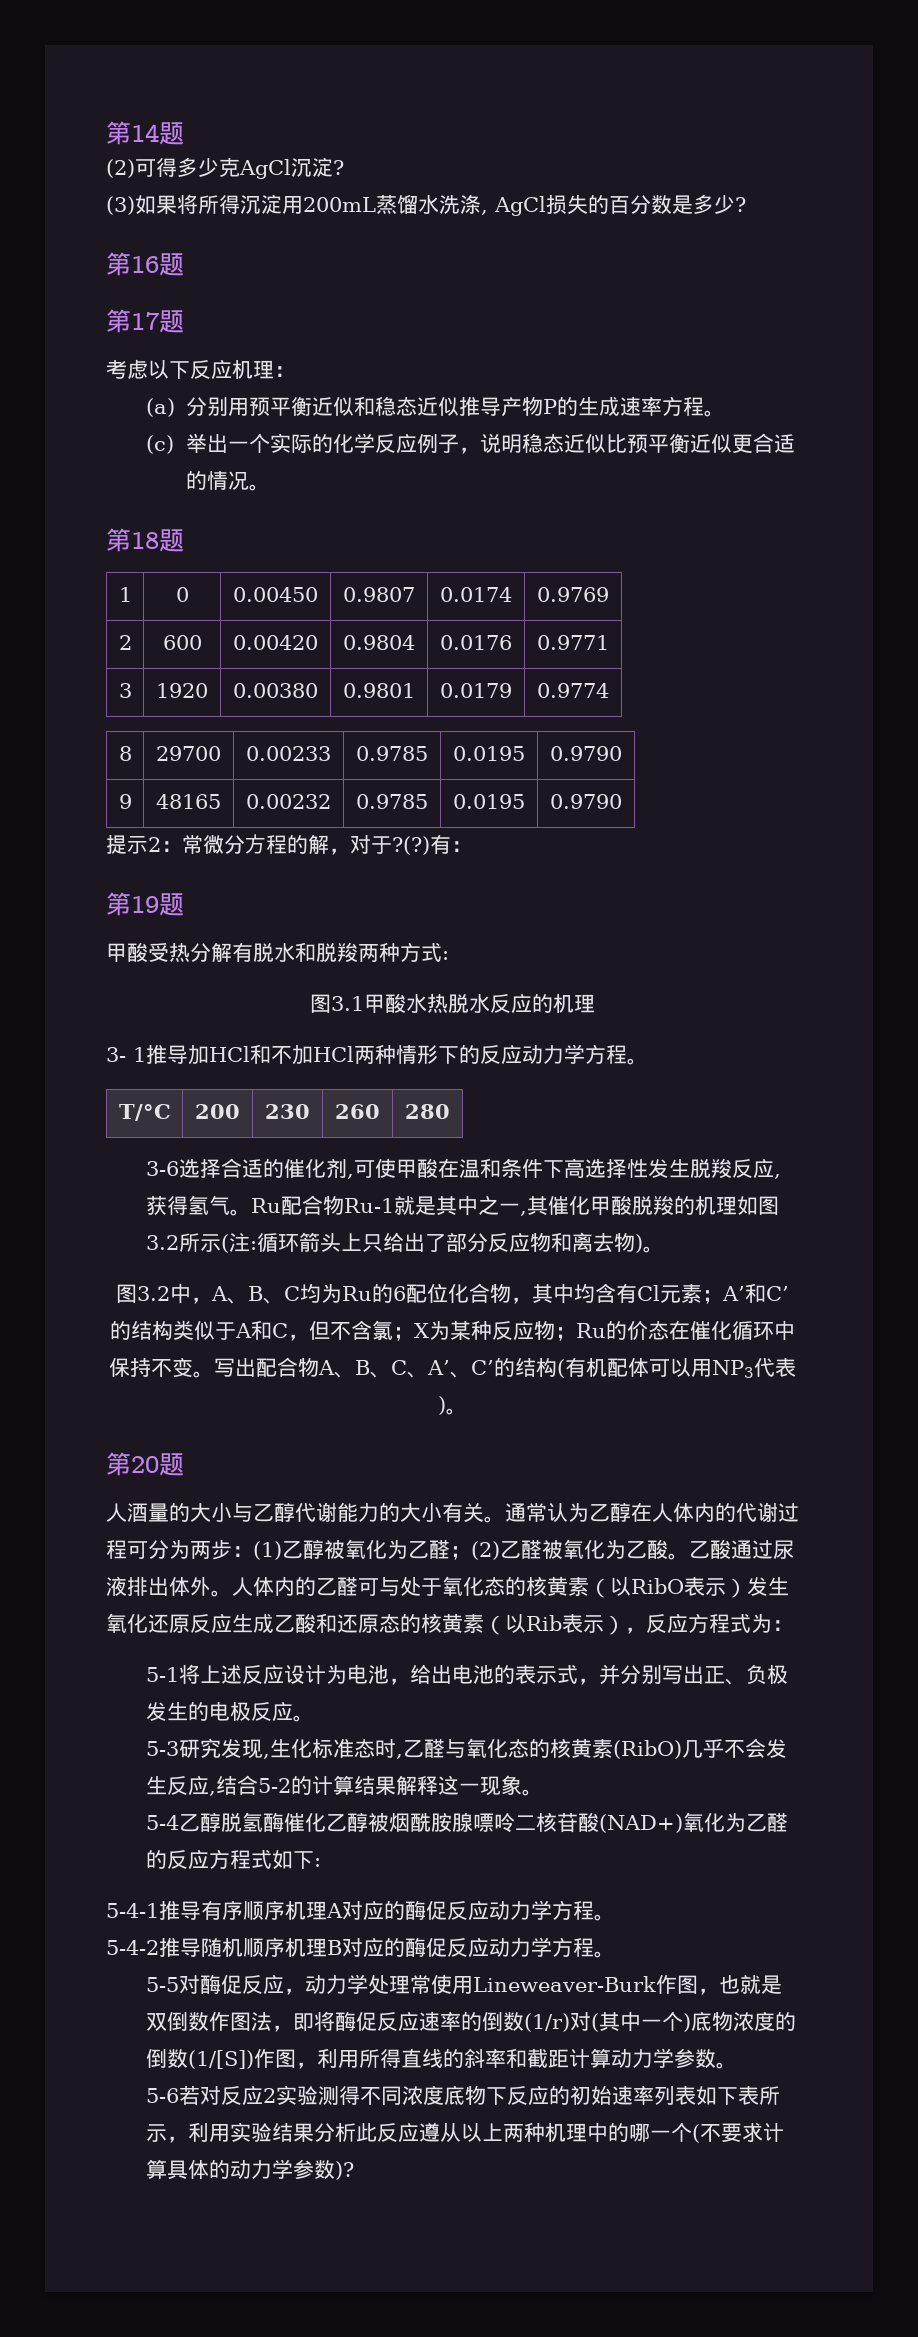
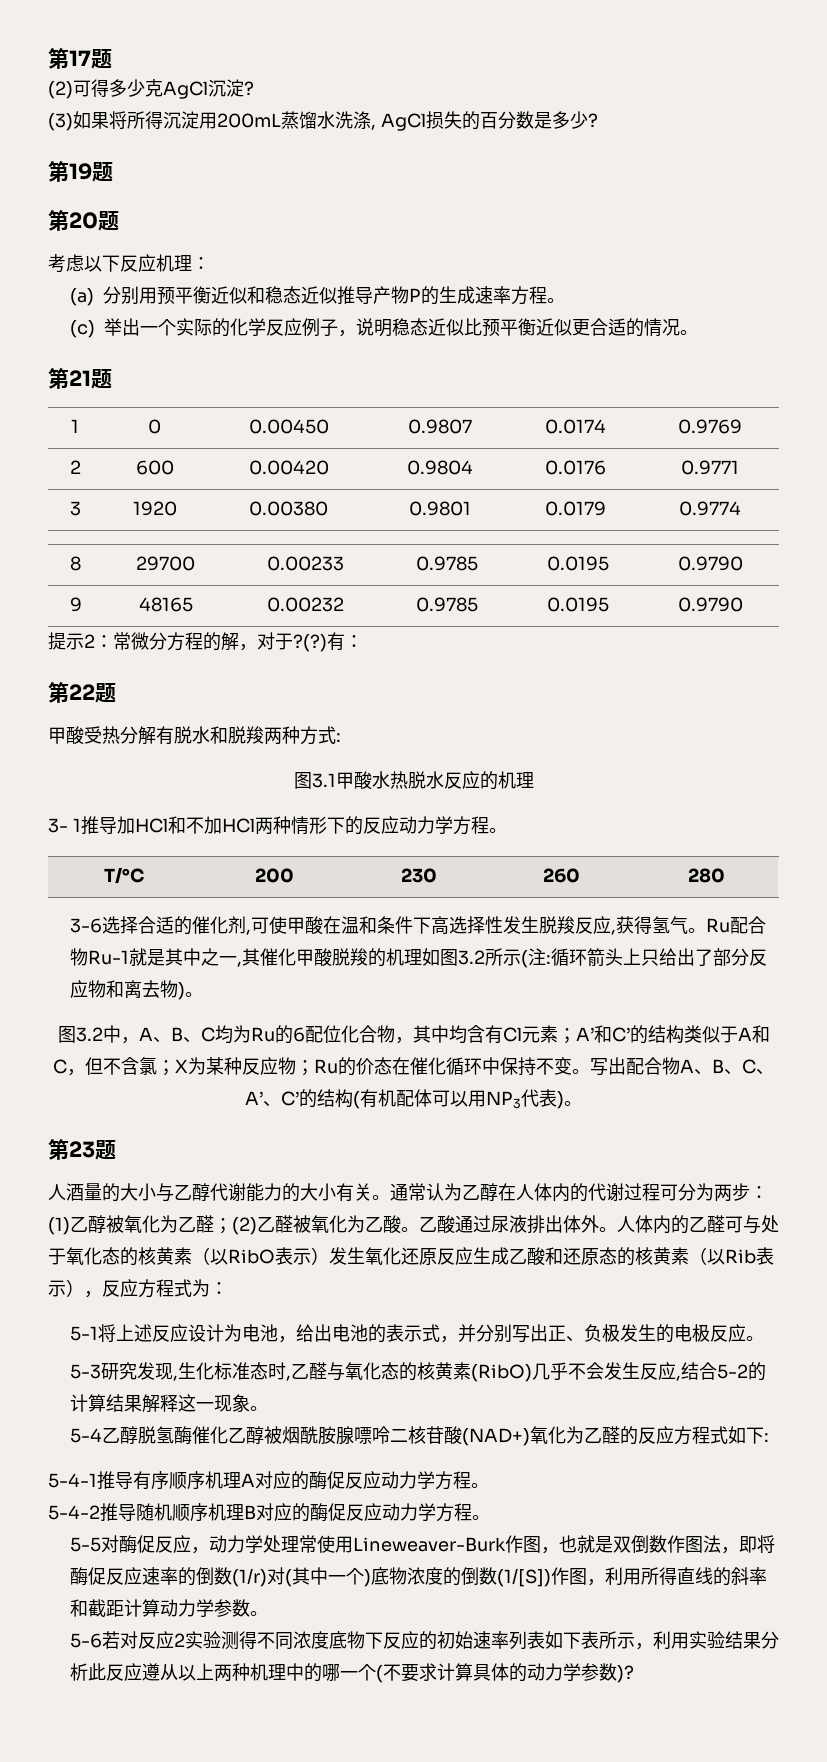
- 第14题
+ 第17题
- 第16题
+ 第19题
- 第17题
+ 第20题
- 第18题
+ 第21题
- 第19题
+ 第22题
- 第20题
+ 第23题

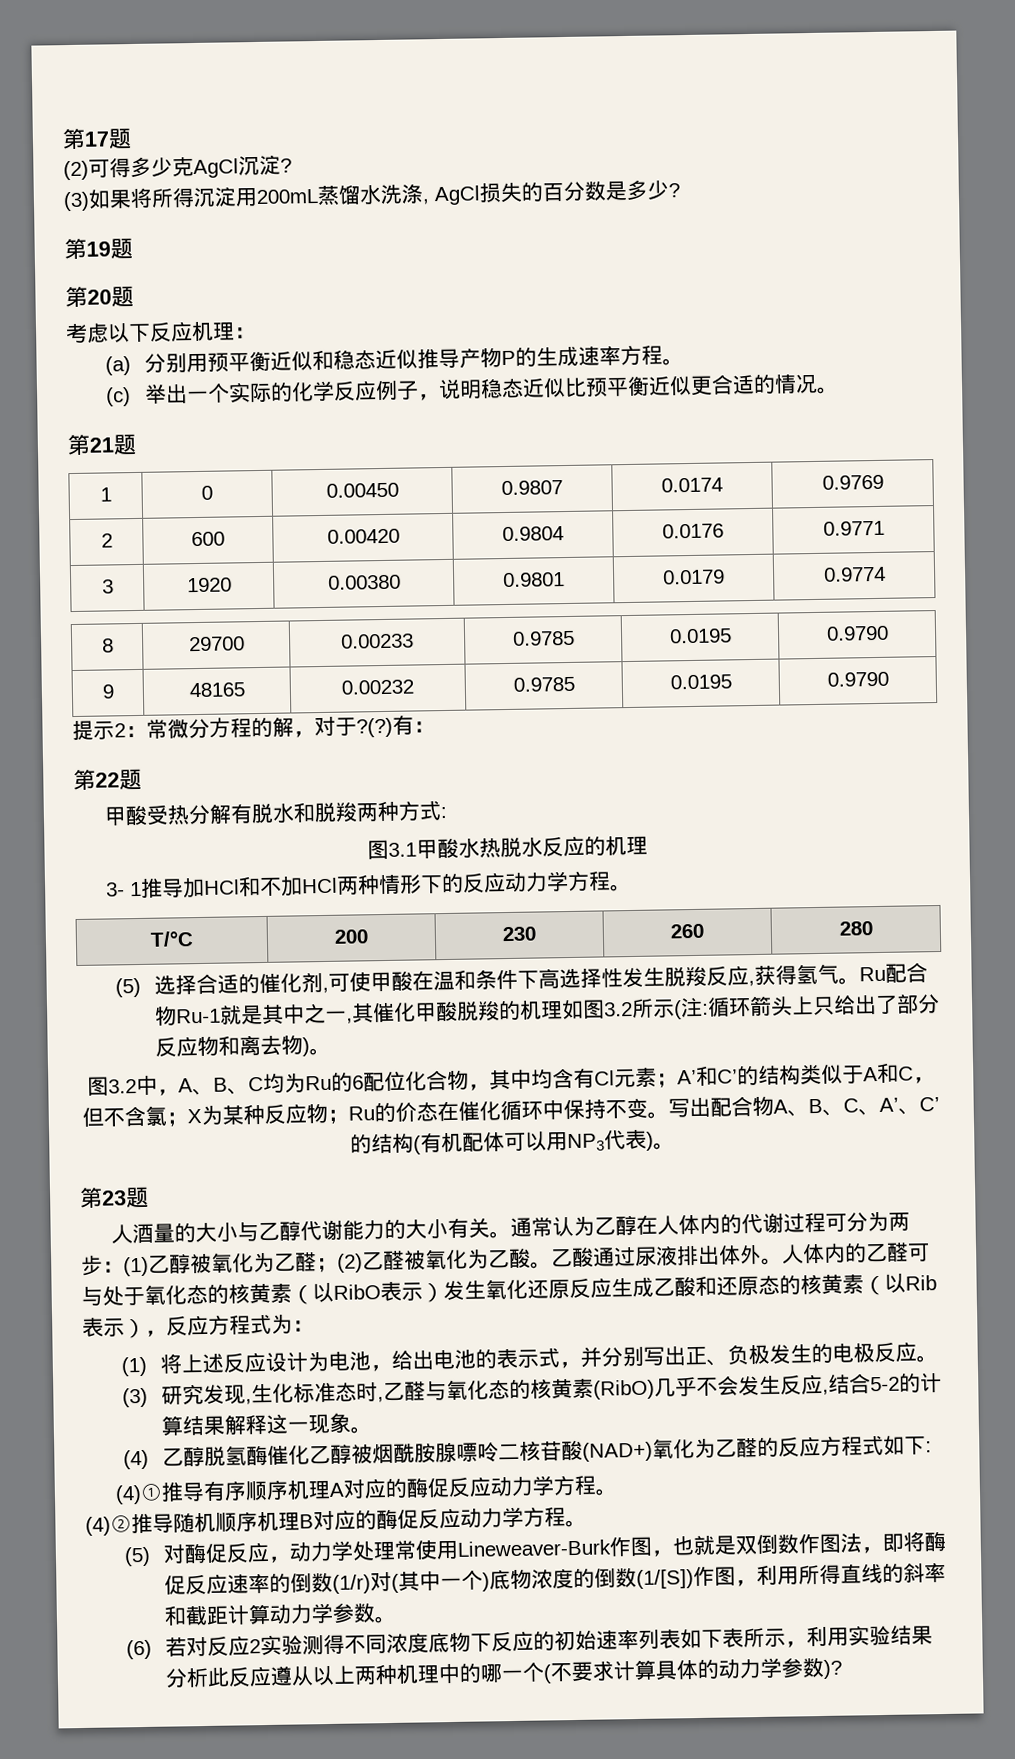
- 3-6选择合适的催化剂,可使甲酸在温和条件下高选择性发生脱羧反应,获得氢气。
+ (5)选择合适的催化剂,可使甲酸在温和条件下高选择性发生脱羧反应,获得氢气。
- 5-1将上述反应设计为电池，给出电池的表示式，并分别写出正、负极发生的电极反应。
+ (1)将上述反应设计为电池，给出电池的表示式，并分别写出正、负极发生的电极反应。
- 5-3研究发现,生化标准态时,乙醛与氧化态的核黄素(RibO)几乎不会发生反应,结合5-2的计算结果解释这一现象。
+ (3)研究发现,生化标准态时,乙醛与氧化态的核黄素(RibO)几乎不会发生反应,结合5-2的计算结果解释这一现象。
- 5-4乙醇脱氢酶催化乙醇被烟酰胺腺嘌呤二核苷酸(NAD+)氧化为乙醛的反应方程式如下:
+ (4)乙醇脱氢酶催化乙醇被烟酰胺腺嘌呤二核苷酸(NAD+)氧化为乙醛的反应方程式如下:
- 5-4-1推导有序顺序机理A对应的酶促反应动力学方程。
+ (4)①推导有序顺序机理A对应的酶促反应动力学方程。
- 5-4-2推导随机顺序机理B对应的酶促反应动力学方程。
+ (4)②推导随机顺序机理B对应的酶促反应动力学方程。
- 5-5对酶促反应，动力学处理常使用Lineweaver-Burk作图，也就是双倒数作图法，即将酶促反应速率的倒数(1/r)对(其中一个)底物浓度的倒数(1/[S])作图，利用所得直线的斜率和截距计算动力学参数。
+ (5)对酶促反应，动力学处理常使用Lineweaver-Burk作图，也就是双倒数作图法，即将酶促反应速率的倒数(1/r)对(其中一个)底物浓度的倒数(1/[S])作图，利用所得直线的斜率和截距计算动力学参数。
- 5-6若对反应2实验测得不同浓度底物下反应的初始速率列表如下表所示，利用实验结果分析此反应遵从以上两种机理中的哪一个(不要求计算具体的动力学参数)?
+ (6)若对反应2实验测得不同浓度底物下反应的初始速率列表如下表所示，利用实验结果分析此反应遵从以上两种机理中的哪一个(不要求计算具体的动力学参数)?

